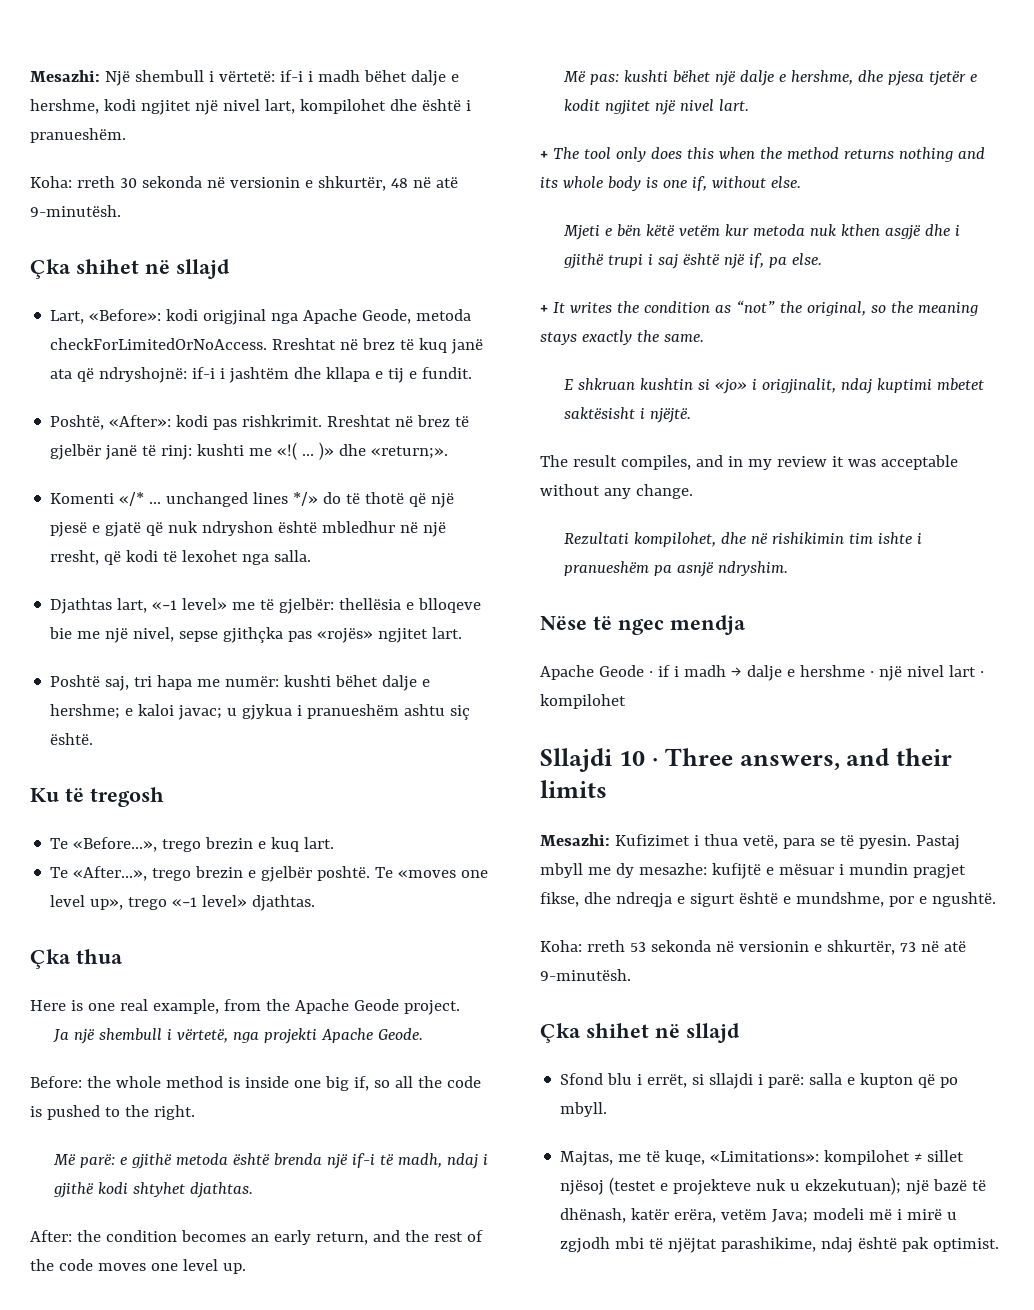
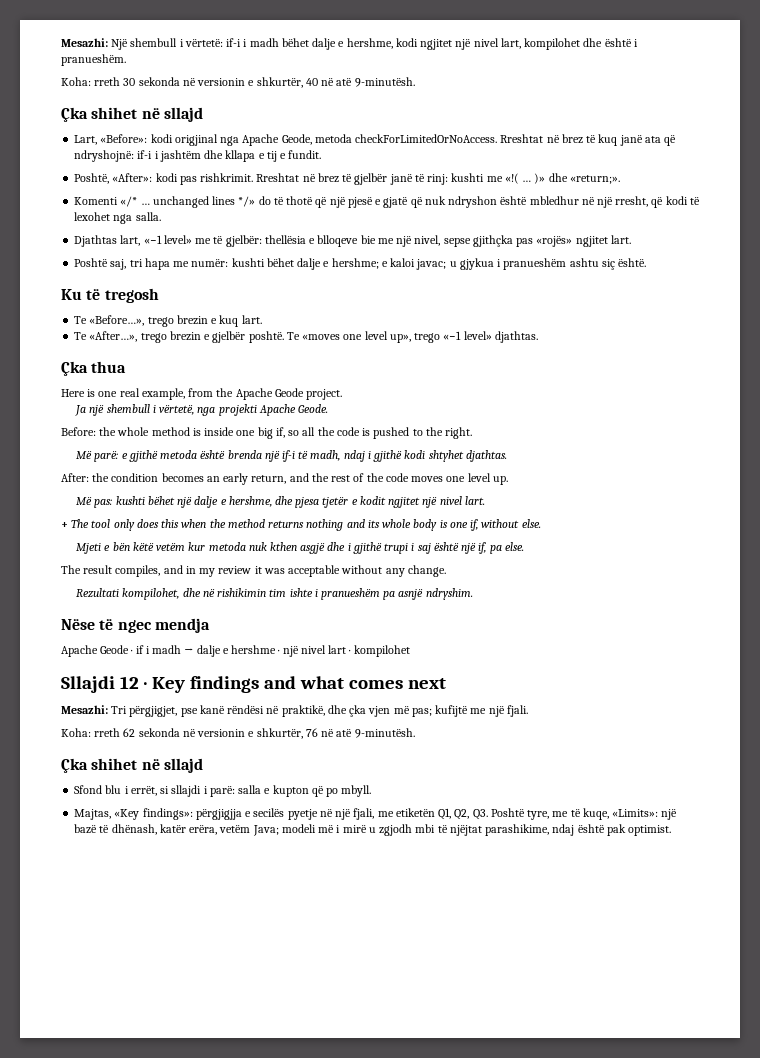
- Koha: rreth 30 sekonda në versionin e shkurtër, 48 në atë 9-minutësh.
+ Koha: rreth 30 sekonda në versionin e shkurtër, 40 në atë 9-minutësh.
- + It writes the condition as “not” the original, so the meaning stays exactly the same.
- E shkruan kushtin si «jo» i origjinalit, ndaj kuptimi mbetet saktësisht i njëjtë.
- Sllajdi 10 · Three answers, and their limits
- Mesazhi: Kufizimet i thua vetë, para se të pyesin. Pastaj mbyll me dy mesazhe: kufijtë e mësuar i mundin pragjet fikse, dhe ndreqja e sigurt është e mundshme, por e ngushtë.
- Koha: rreth 53 sekonda në versionin e shkurtër, 73 në atë 9-minutësh.
+ Sllajdi 12 · Key findings and what comes next
+ Mesazhi: Tri përgjigjet, pse kanë rëndësi në praktikë, dhe çka vjen më pas; kufijtë me një fjali.
+ Koha: rreth 62 sekonda në versionin e shkurtër, 76 në atë 9-minutësh.
- Majtas, me të kuqe, «Limitations»: kompilohet ≠ sillet njësoj (testet e projekteve nuk u ekzekutuan); një bazë të dhënash, katër erëra, vetëm Java; modeli më i mirë u zgjodh mbi të njëjtat parashikime, ndaj është pak optimist.
+ Majtas, «Key findings»: përgjigjja e secilës pyetje në një fjali, me etiketën Q1, Q2, Q3. Poshtë tyre, me të kuqe, «Limits»: një bazë të dhënash, katër erëra, vetëm Java; modeli më i mirë u zgjodh mbi të njëjtat parashikime, ndaj është pak optimist.

